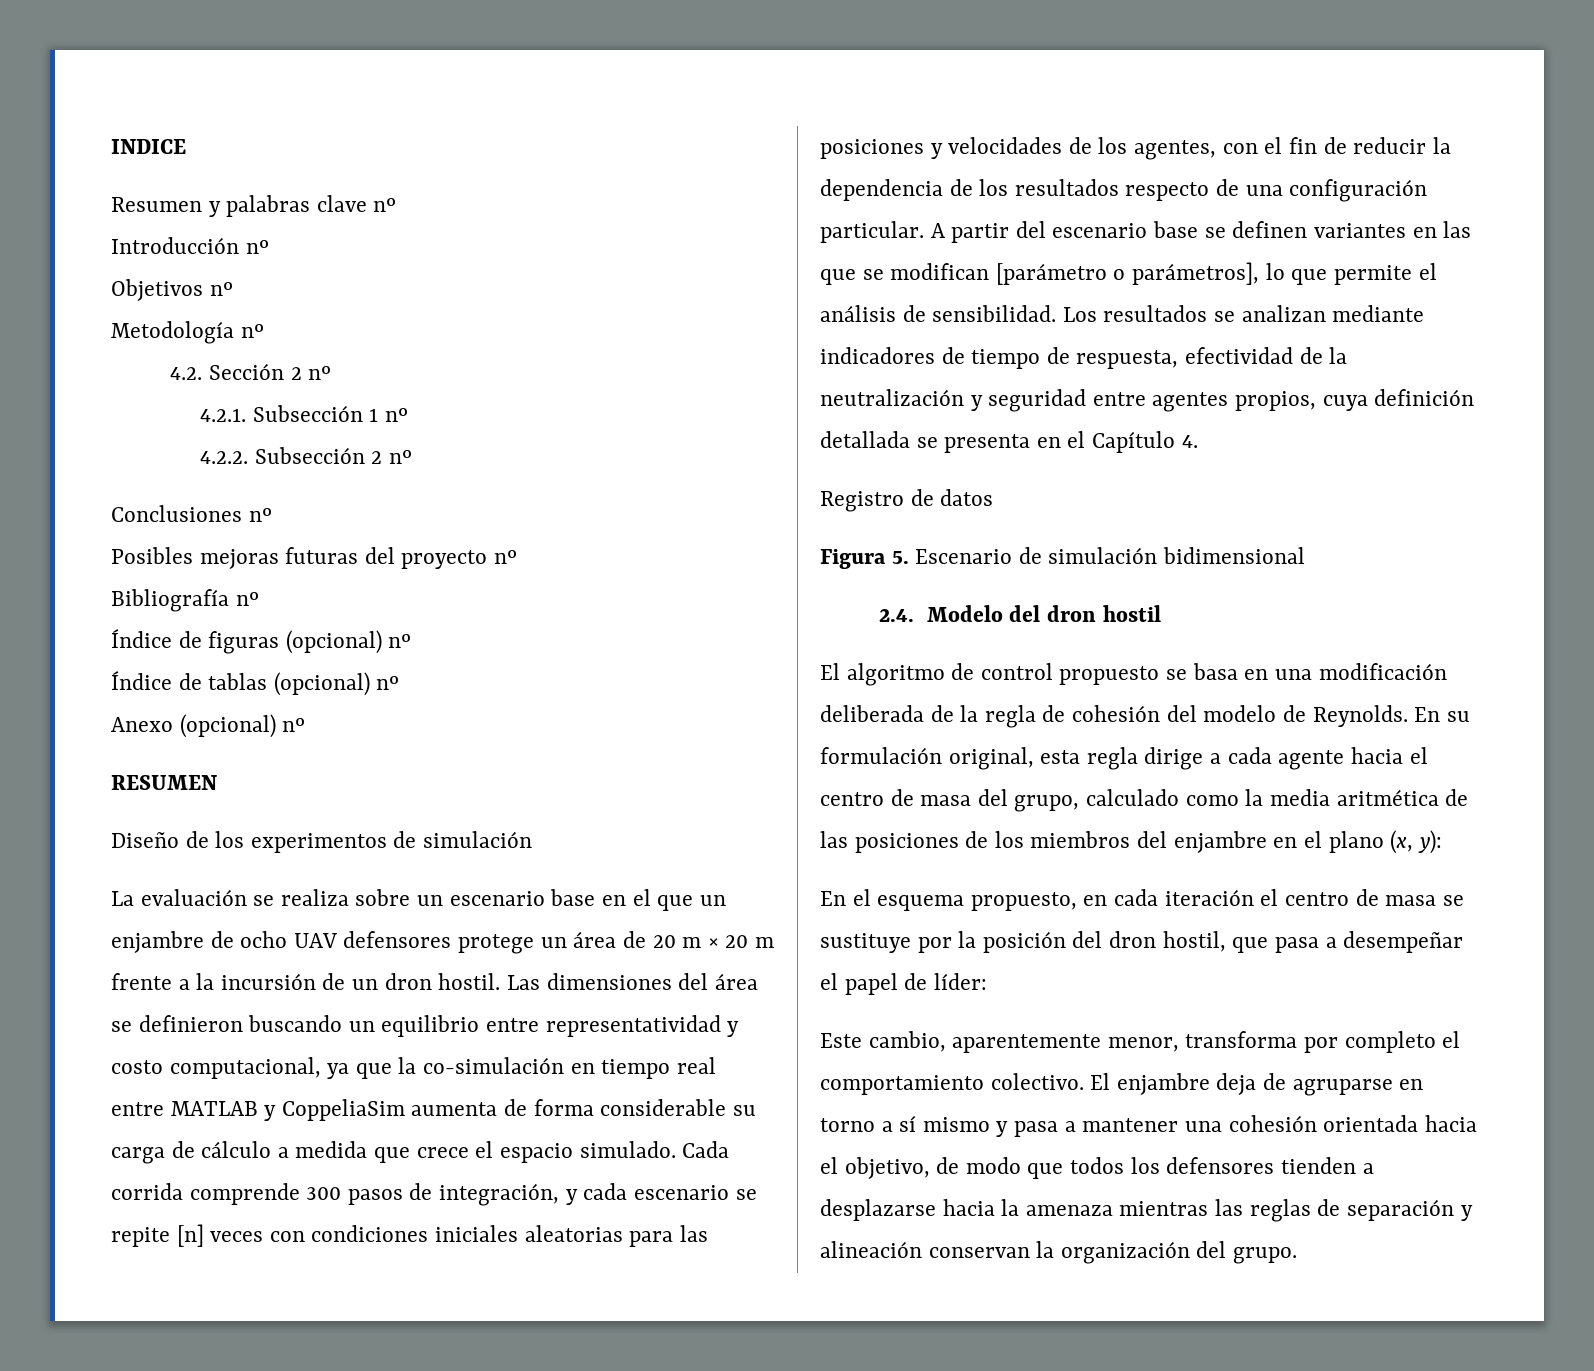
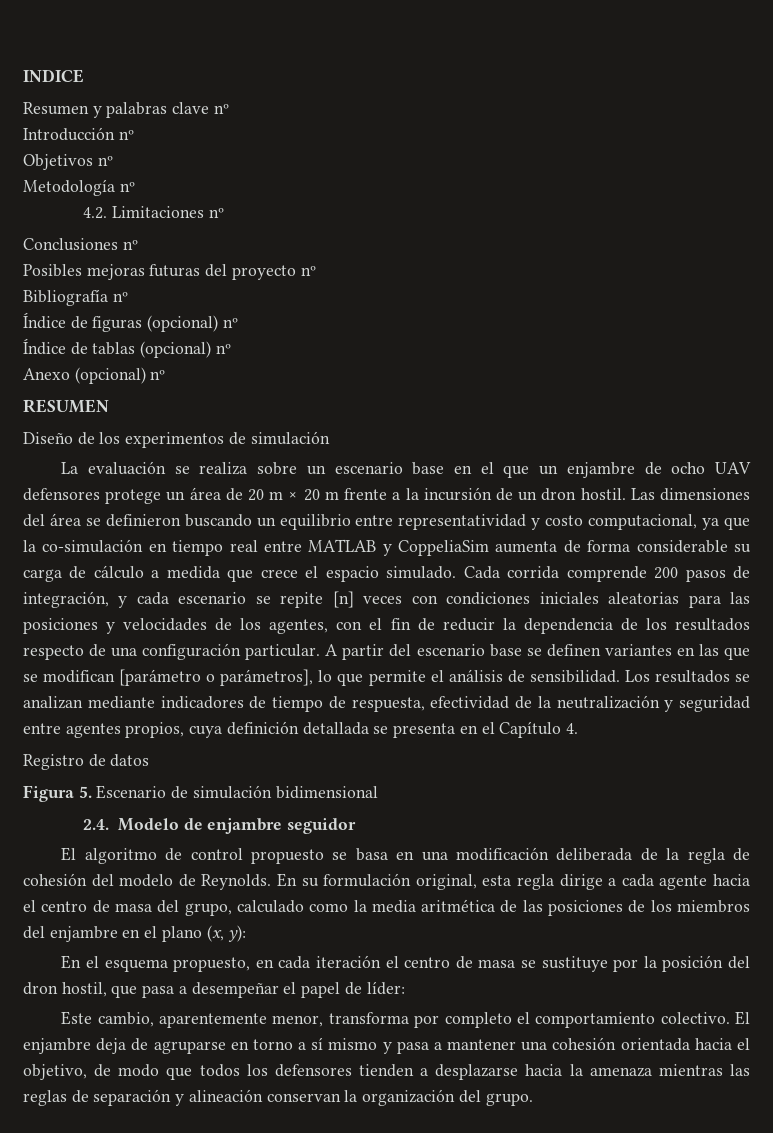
- 4.2. Sección 2 nº
- 4.2.1. Subsección 1 nº
- 4.2.2. Subsección 2 nº
+ 4.2. Limitaciones nº
- Cada corrida comprende 300 pasos de integración, y cada escenario se repite [n] veces con condiciones iniciales aleatorias para las posiciones y velocidades de los agentes, con el fin de reducir la dependencia de los resultados respecto de una configuración particular.
+ Cada corrida comprende 200 pasos de integración, y cada escenario se repite [n] veces con condiciones iniciales aleatorias para las posiciones y velocidades de los agentes, con el fin de reducir la dependencia de los resultados respecto de una configuración particular.
- 2.4. Modelo del dron hostil
+ 2.4. Modelo de enjambre seguidor

